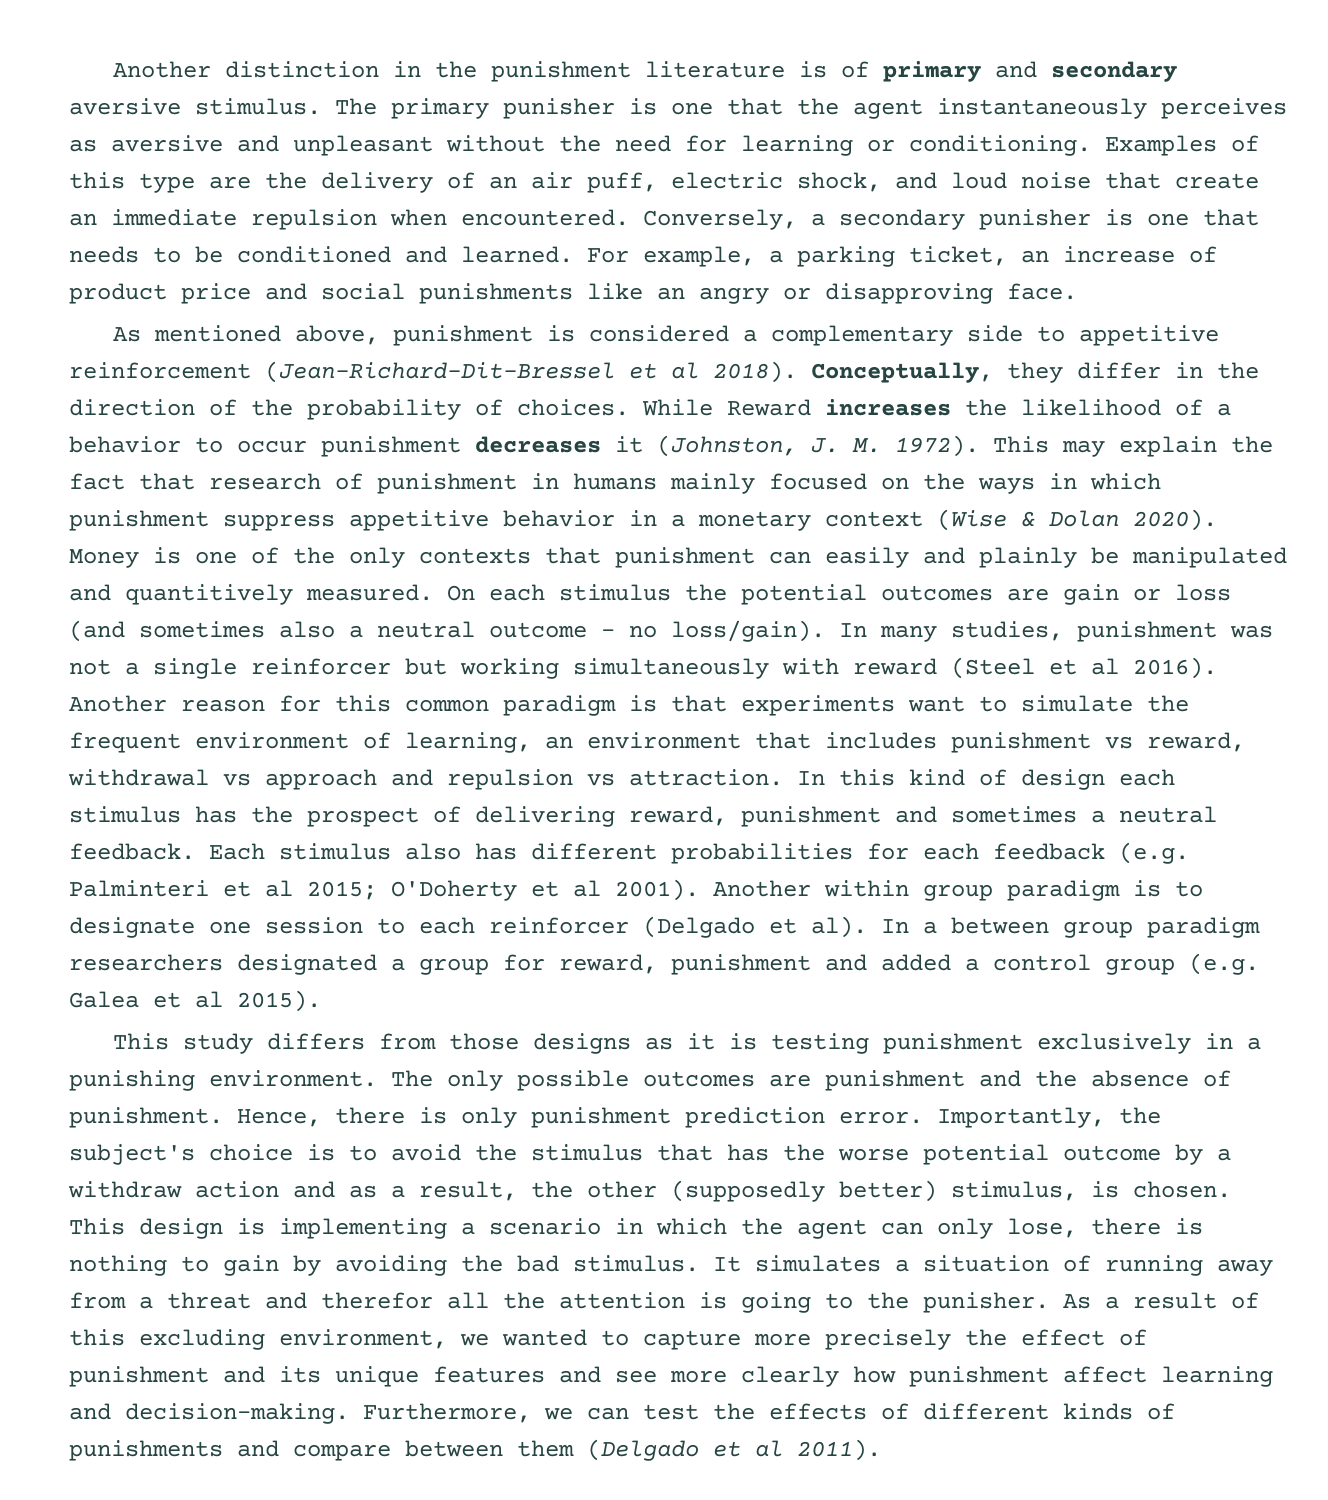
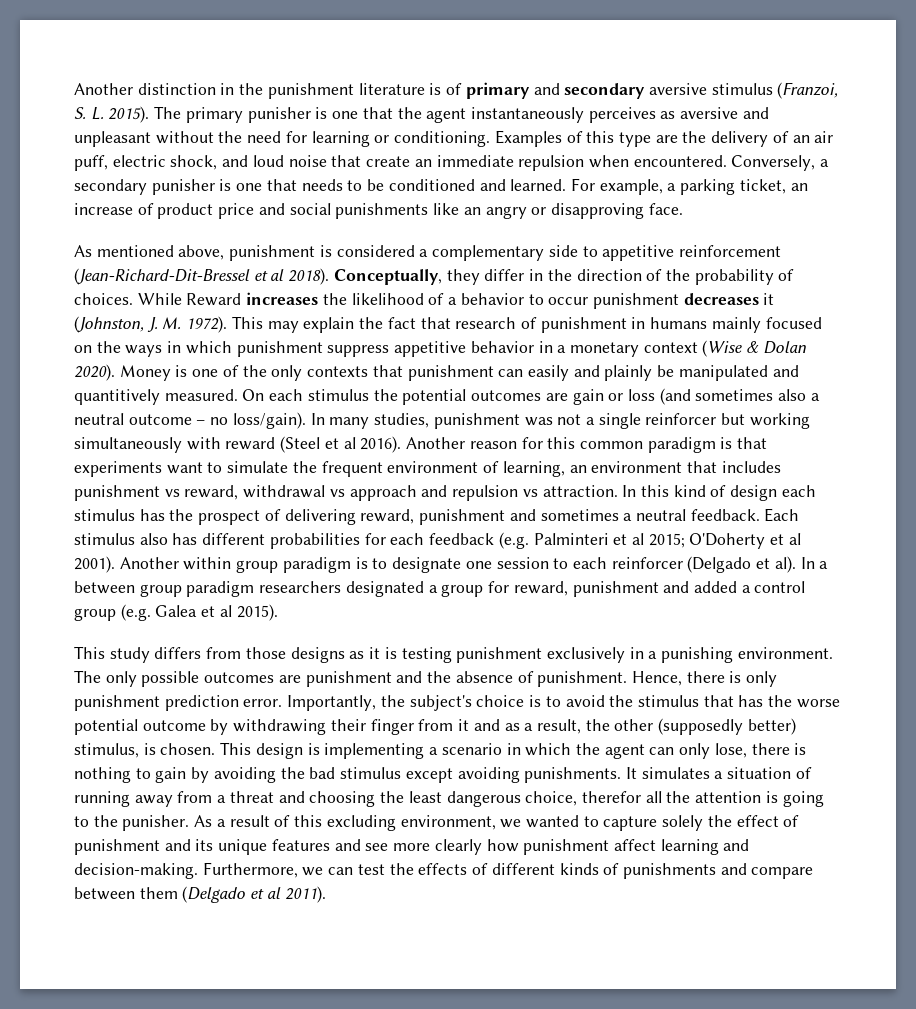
- Another distinction in the punishment literature is of primary and secondary aversive stimulus.
+ Another distinction in the punishment literature is of primary and secondary aversive stimulus (Franzoi, S. L. 2015).
- Importantly, the subject's choice is to avoid the stimulus that has the worse potential outcome by a withdraw action and as a result, the other (supposedly better) stimulus, is chosen.
+ Importantly, the subject's choice is to avoid the stimulus that has the worse potential outcome by withdrawing their finger from it and as a result, the other (supposedly better) stimulus, is chosen.
- This design is implementing a scenario in which the agent can only lose, there is nothing to gain by avoiding the bad stimulus.
+ This design is implementing a scenario in which the agent can only lose, there is nothing to gain by avoiding the bad stimulus except avoiding punishments.
- It simulates a situation of running away from a threat and therefor all the attention is going to the punisher.
+ It simulates a situation of running away from a threat and choosing the least dangerous choice, therefor all the attention is going to the punisher.
- As a result of this excluding environment, we wanted to capture more precisely the effect of punishment and its unique features and see more clearly how punishment affect learning and decision-making.
+ As a result of this excluding environment, we wanted to capture solely the effect of punishment and its unique features and see more clearly how punishment affect learning and decision-making.

